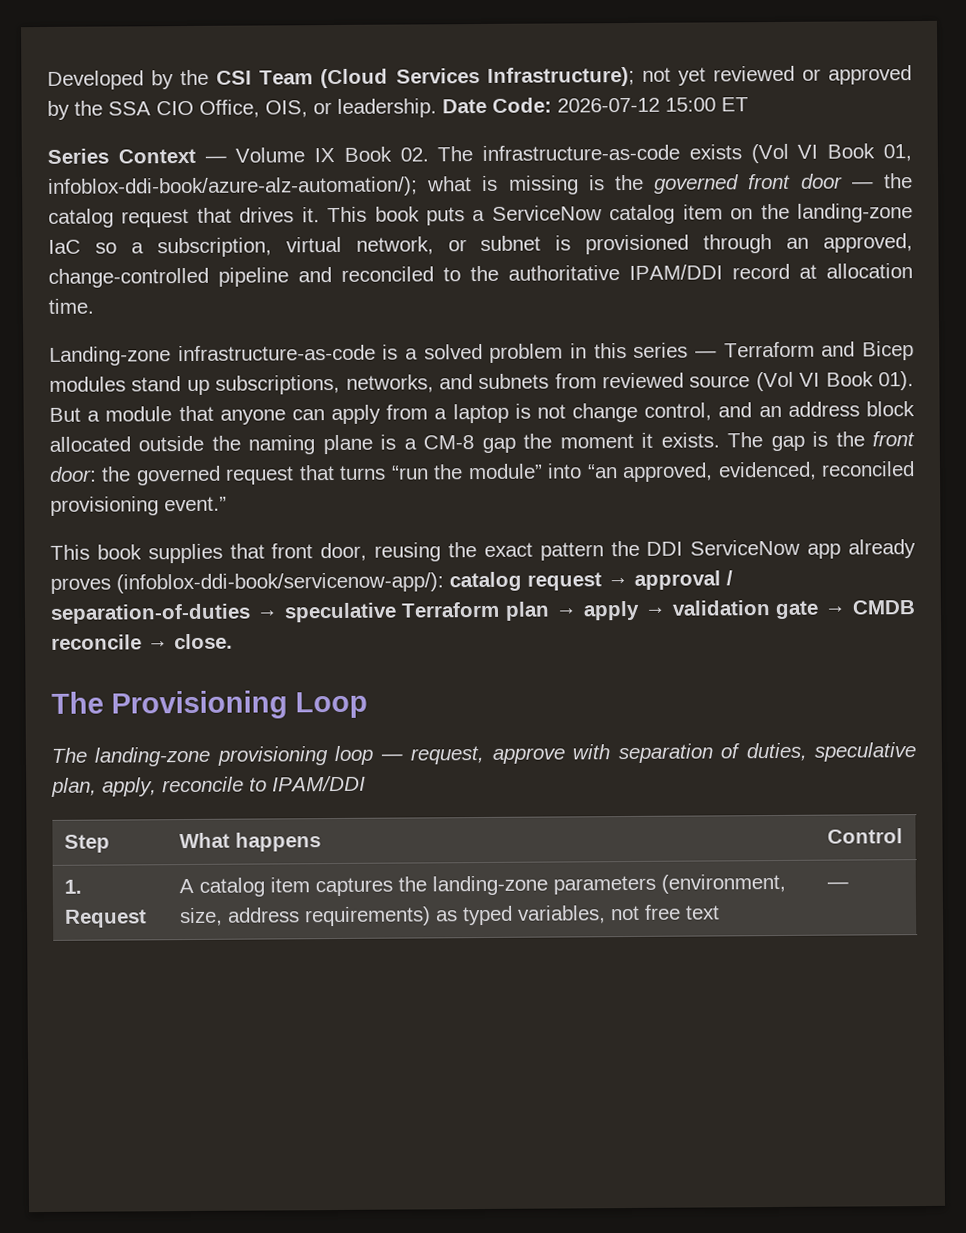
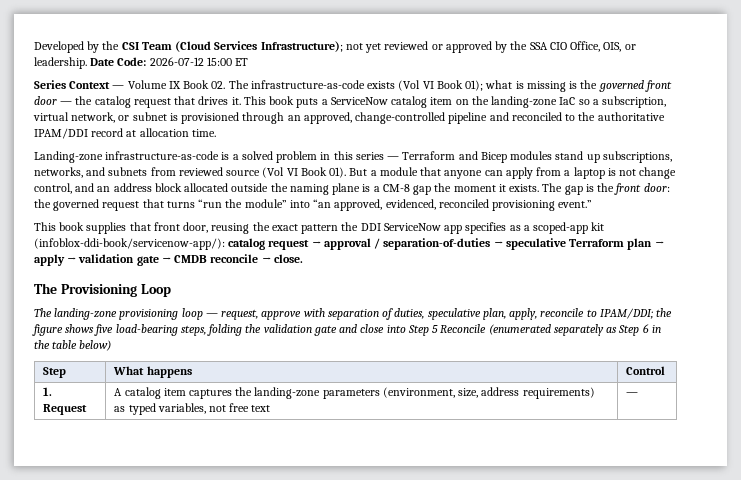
- Series Context — Volume IX Book 02. The infrastructure-as-code exists (Vol VI Book 01, infoblox-ddi-book/azure-alz-automation/); what is missing is the governed front door — the catalog request that drives it.
+ Series Context — Volume IX Book 02. The infrastructure-as-code exists (Vol VI Book 01); what is missing is the governed front door — the catalog request that drives it.
- This book supplies that front door, reusing the exact pattern the DDI ServiceNow app already proves (infoblox-ddi-book/servicenow-app/): catalog request → approval / separation-of-duties → speculative Terraform plan → apply → validation gate → CMDB reconcile → close.
+ This book supplies that front door, reusing the exact pattern the DDI ServiceNow app specifies as a scoped-app kit (infoblox-ddi-book/servicenow-app/): catalog request → approval / separation-of-duties → speculative Terraform plan → apply → validation gate → CMDB reconcile → close.
- The landing-zone provisioning loop — request, approve with separation of duties, speculative plan, apply, reconcile to IPAM/DDI
+ The landing-zone provisioning loop — request, approve with separation of duties, speculative plan, apply, reconcile to IPAM/DDI; the figure shows five load-bearing steps, folding the validation gate and close into Step 5 Reconcile (enumerated separately as Step 6 in the table below)

